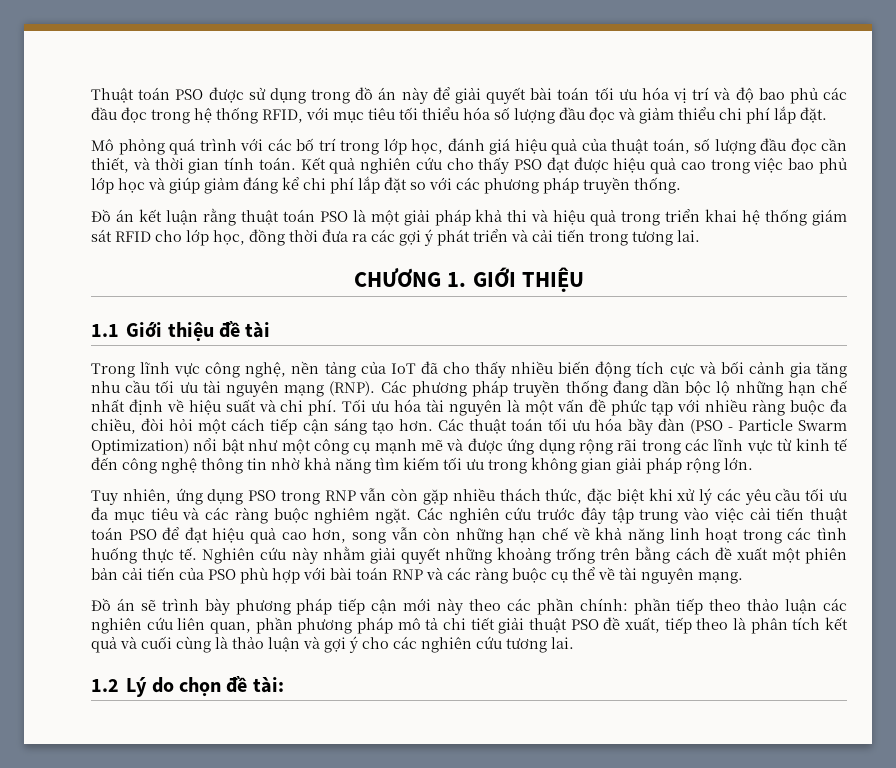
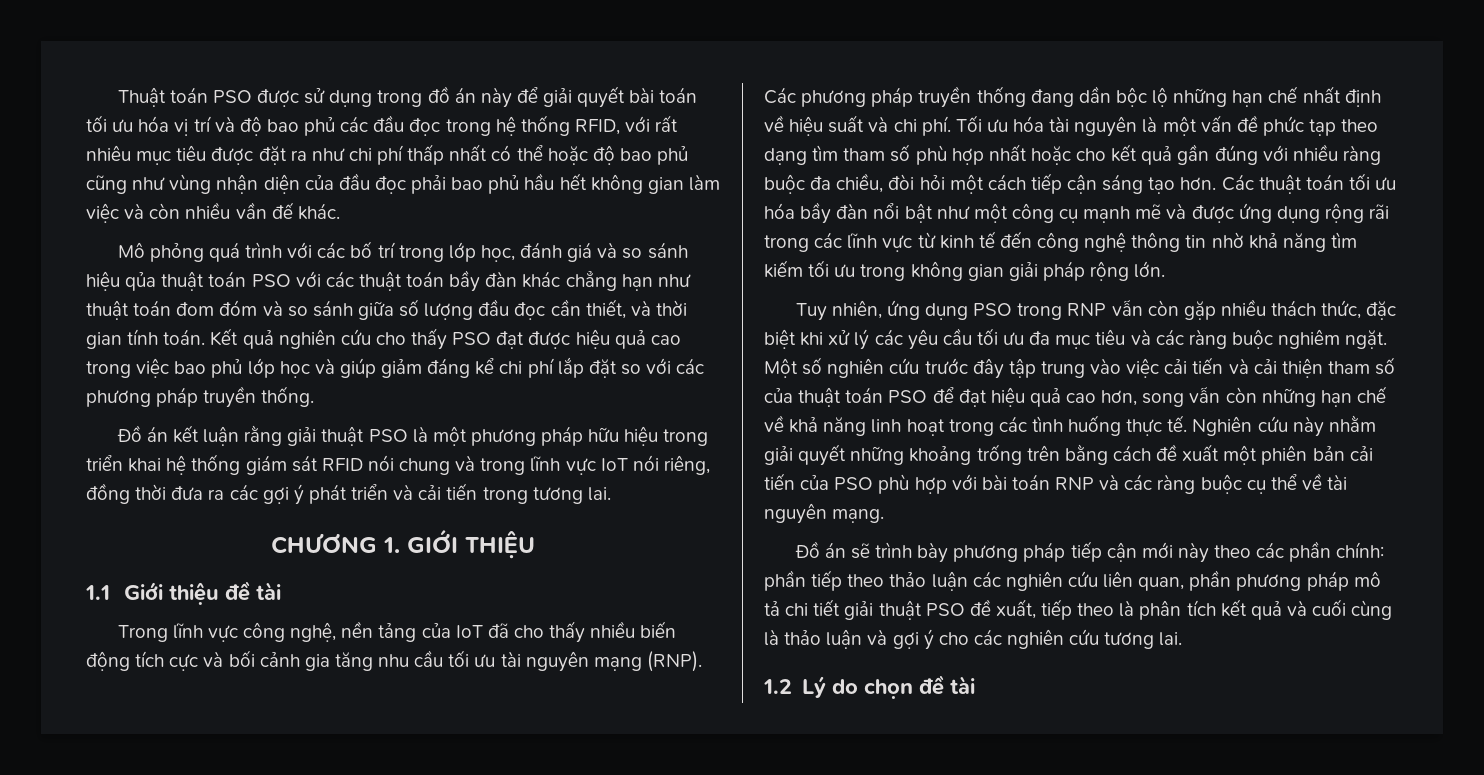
- Thuật toán PSO được sử dụng trong đồ án này để giải quyết bài toán tối ưu hóa vị trí và độ bao phủ các đầu đọc trong hệ thống RFID, với mục tiêu tối thiểu hóa số lượng đầu đọc và giảm thiểu chi phí lắp đặt.
+ Thuật toán PSO được sử dụng trong đồ án này để giải quyết bài toán tối ưu hóa vị trí và độ bao phủ các đầu đọc trong hệ thống RFID, với rất nhiêu mục tiêu được đặt ra như chi phí thấp nhất có thể hoặc độ bao phủ cũng như vùng nhận diện của đầu đọc phải bao phủ hầu hết không gian làm việc và còn nhiều vần đế khác.
- Mô phỏng quá trình với các bố trí trong lớp học, đánh giá hiệu quả của thuật toán, số lượng đầu đọc cần thiết, và thời gian tính toán.
+ Mô phỏng quá trình với các bố trí trong lớp học, đánh giá và so sánh hiệu qủa thuật toán PSO với các thuật toán bầy đàn khác chẳng hạn như thuật toán đom đóm và so sánh giữa số lượng đầu đọc cần thiết, và thời gian tính toán.
- Đồ án kết luận rằng thuật toán PSO là một giải pháp khả thi và hiệu quả trong triển khai hệ thống giám sát RFID cho lớp học, đồng thời đưa ra các gợi ý phát triển và cải tiến trong tương lai.
+ Đồ án kết luận rằng giải thuật PSO là một phương pháp hữu hiệu trong triển khai hệ thống giám sát RFID nói chung và trong lĩnh vực IoT nói riêng, đồng thời đưa ra các gợi ý phát triển và cải tiến trong tương lai.
- Tối ưu hóa tài nguyên là một vấn đề phức tạp với nhiều ràng buộc đa chiều, đòi hỏi một cách tiếp cận sáng tạo hơn.
+ Tối ưu hóa tài nguyên là một vấn đề phức tạp theo dạng tìm tham số phù hợp nhất hoặc cho kết quả gần đúng với nhiều ràng buộc đa chiều, đòi hỏi một cách tiếp cận sáng tạo hơn.
- Các thuật toán tối ưu hóa bầy đàn (PSO - Particle Swarm Optimization) nổi bật như một công cụ mạnh mẽ và được ứng dụng rộng rãi trong các lĩnh vực từ kinh tế đến công nghệ thông tin nhờ khả năng tìm kiếm tối ưu trong không gian giải pháp rộng lớn.
+ Các thuật toán tối ưu hóa bầy đàn nổi bật như một công cụ mạnh mẽ và được ứng dụng rộng rãi trong các lĩnh vực từ kinh tế đến công nghệ thông tin nhờ khả năng tìm kiếm tối ưu trong không gian giải pháp rộng lớn.
- Các nghiên cứu trước đây tập trung vào việc cải tiến thuật toán PSO để đạt hiệu quả cao hơn, song vẫn còn những hạn chế về khả năng linh hoạt trong các tình huống thực tế.
+ Một số nghiên cứu trước đây tập trung vào việc cải tiến và cải thiện tham số của thuật toán PSO để đạt hiệu quả cao hơn, song vẫn còn những hạn chế về khả năng linh hoạt trong các tình huống thực tế.
- 1.2 Lý do chọn đề tài:
+ 1.2 Lý do chọn đề tài

